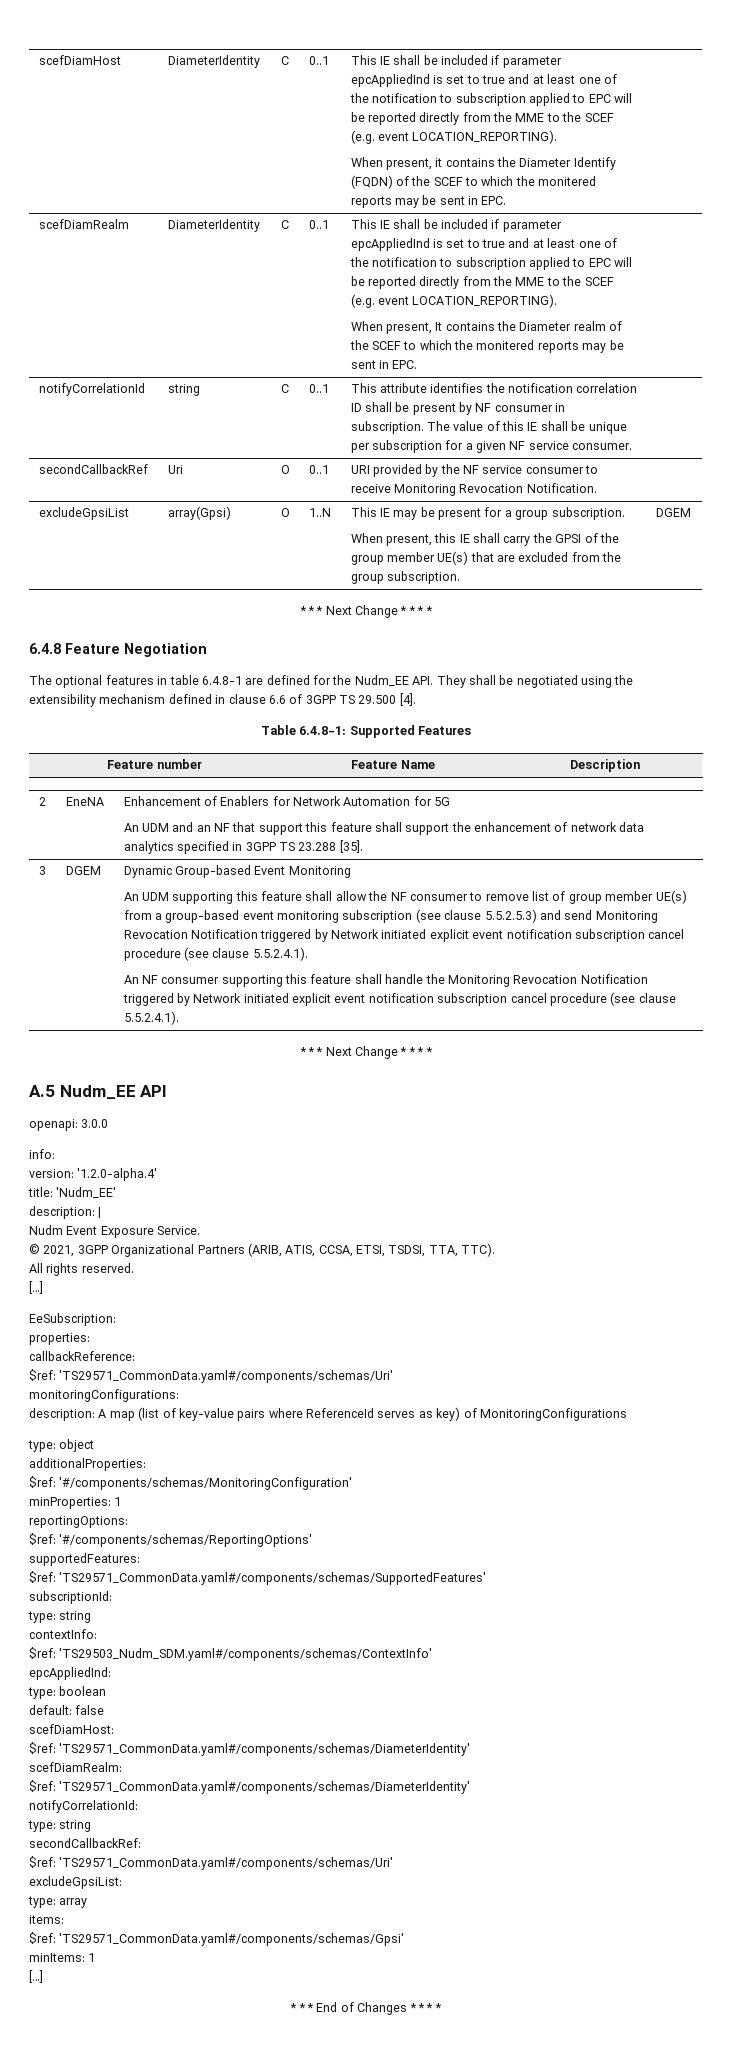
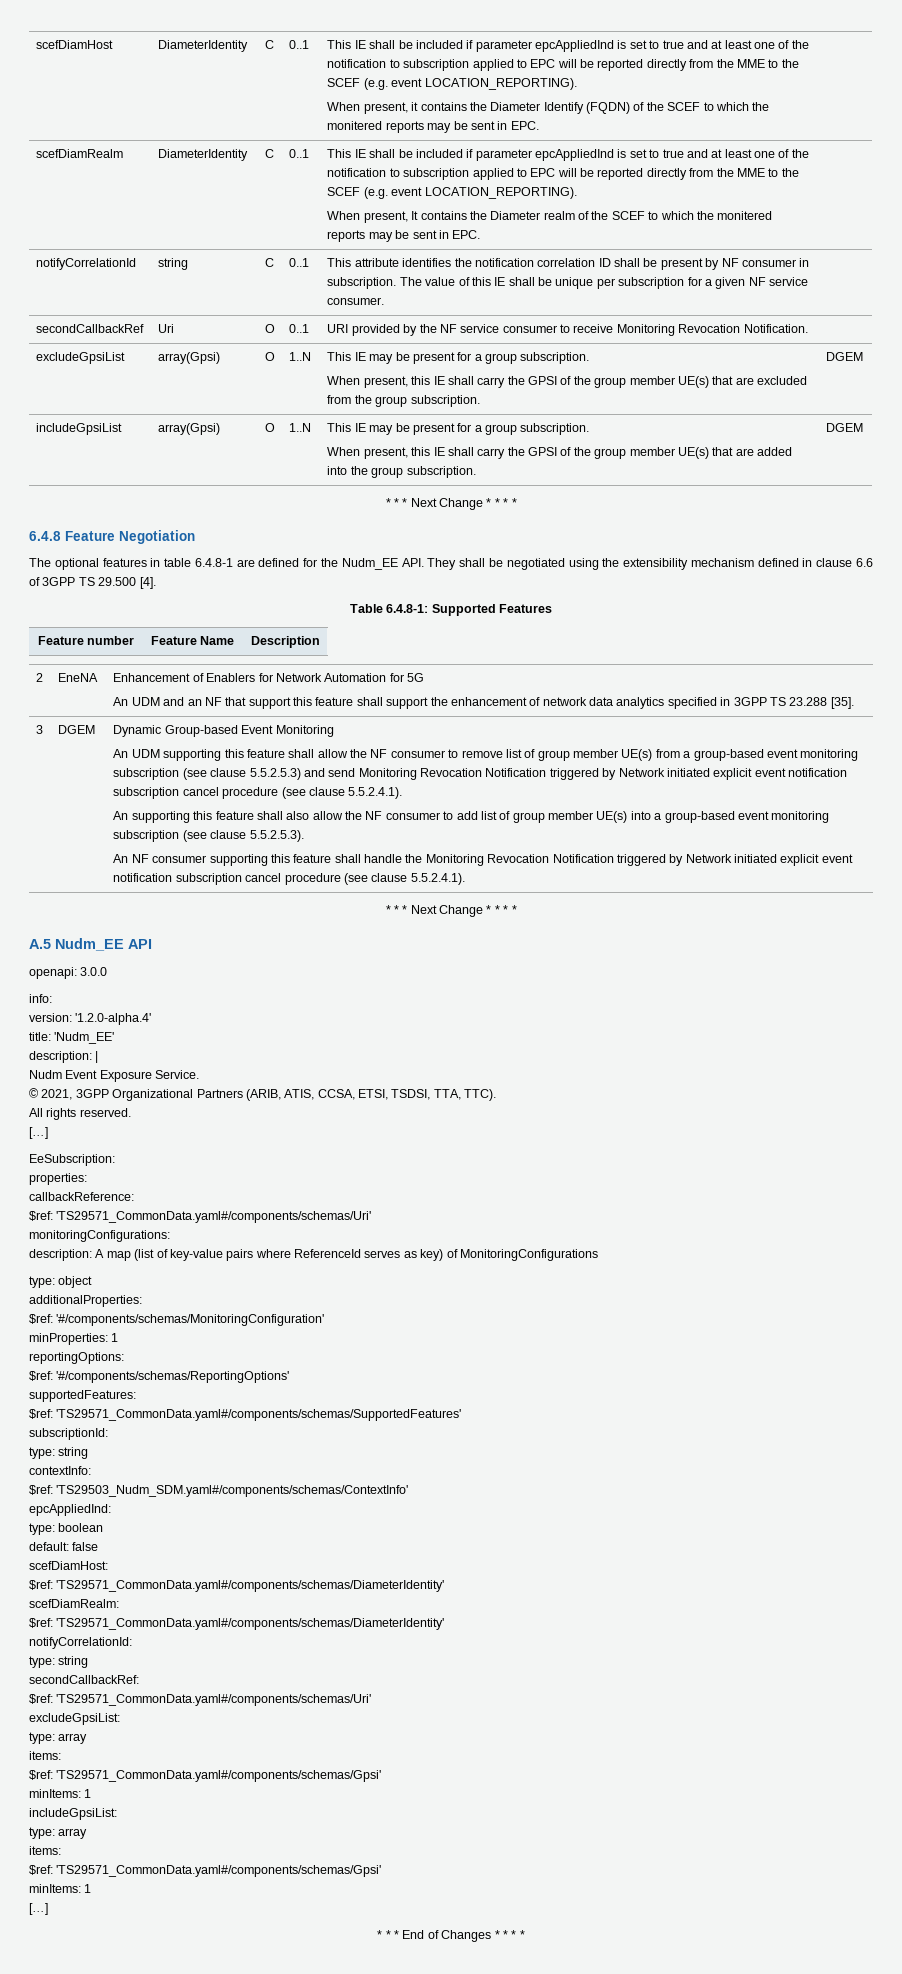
+ includeGpsiList | array(Gpsi) | O | 1..N | This IE may be present for a group subscription.
+ When present, this IE shall carry the GPSI of the group member UE(s) that are added into the group subscription. | DGEM
+ An supporting this feature shall also allow the NF consumer to add list of group member UE(s) into a group-based event monitoring subscription (see clause 5.5.2.5.3).
+ includeGpsiList:
+ type: array
+ items:
+ $ref: 'TS29571_CommonData.yaml#/components/schemas/Gpsi'
+ minItems: 1

